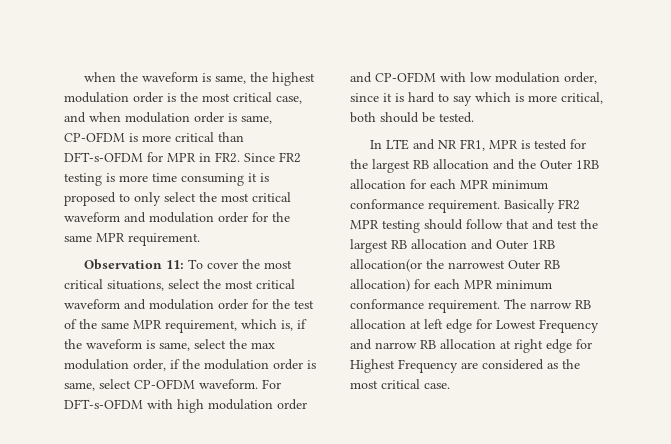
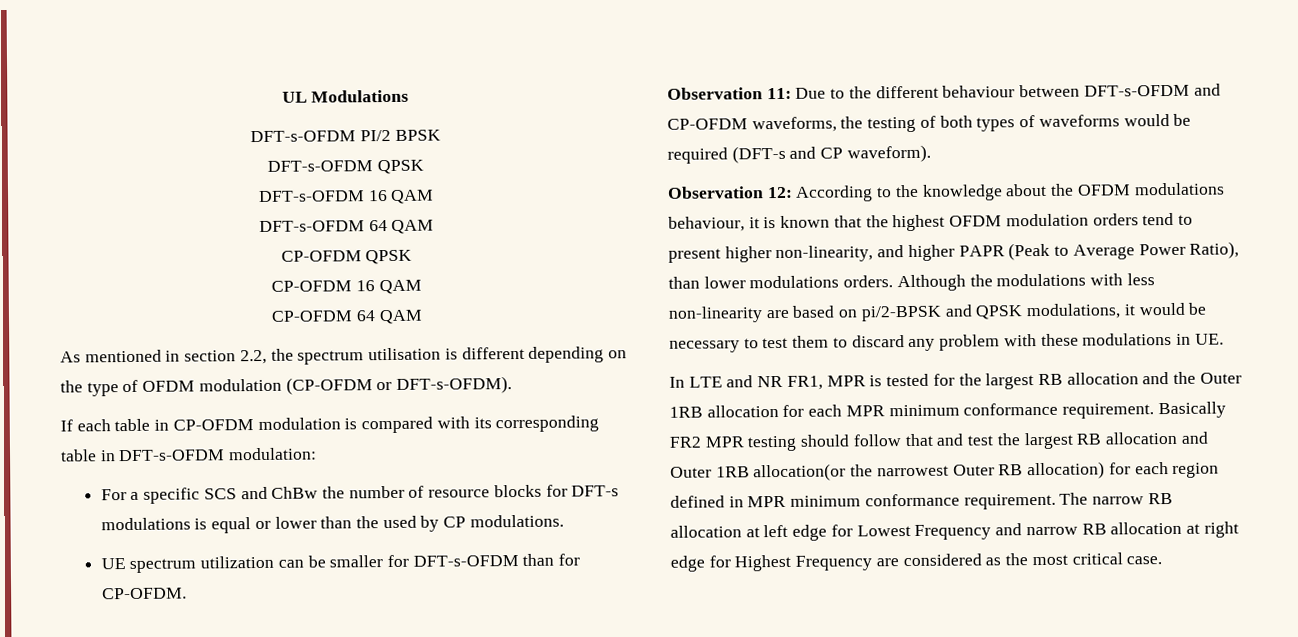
- when the waveform is same, the highest modulation order is the most critical case, and when modulation order is same, CP-OFDM is more critical than DFT-s-OFDM for MPR in FR2. Since FR2 testing is more time consuming it is proposed to only select the most critical waveform and modulation order for the same MPR requirement.
- Observation 11: To cover the most critical situations, select the most critical waveform and modulation order for the test of the same MPR requirement, which is, if the waveform is same, select the max modulation order, if the modulation order is same, select CP-OFDM waveform. For DFT-s-OFDM with high modulation order and CP-OFDM with low modulation order, since it is hard to say which is more critical, both should be tested.
+ UL Modulations
+ DFT-s-OFDM PI/2 BPSK
+ DFT-s-OFDM QPSK
+ DFT-s-OFDM 16 QAM
+ DFT-s-OFDM 64 QAM
+ CP-OFDM QPSK
+ CP-OFDM 16 QAM
+ CP-OFDM 64 QAM
+ As mentioned in section 2.2, the spectrum utilisation is different depending on the type of OFDM modulation (CP-OFDM or DFT-s-OFDM).
+ If each table in CP-OFDM modulation is compared with its corresponding table in DFT-s-OFDM modulation:
+ For a specific SCS and ChBw the number of resource blocks for DFT-s modulations is equal or lower than the used by CP modulations.
+ UE spectrum utilization can be smaller for DFT-s-OFDM than for CP-OFDM.
+ Observation 11: Due to the different behaviour between DFT-s-OFDM and CP-OFDM waveforms, the testing of both types of waveforms would be required (DFT-s and CP waveform).
+ Observation 12: According to the knowledge about the OFDM modulations behaviour, it is known that the highest OFDM modulation orders tend to present higher non-linearity, and higher PAPR (Peak to Average Power Ratio), than lower modulations orders. Although the modulations with less non-linearity are based on pi/2-BPSK and QPSK modulations, it would be necessary to test them to discard any problem with these modulations in UE.
- Basically FR2 MPR testing should follow that and test the largest RB allocation and Outer 1RB allocation(or the narrowest Outer RB allocation) for each MPR minimum conformance requirement.
+ Basically FR2 MPR testing should follow that and test the largest RB allocation and Outer 1RB allocation(or the narrowest Outer RB allocation) for each region defined in MPR minimum conformance requirement.

